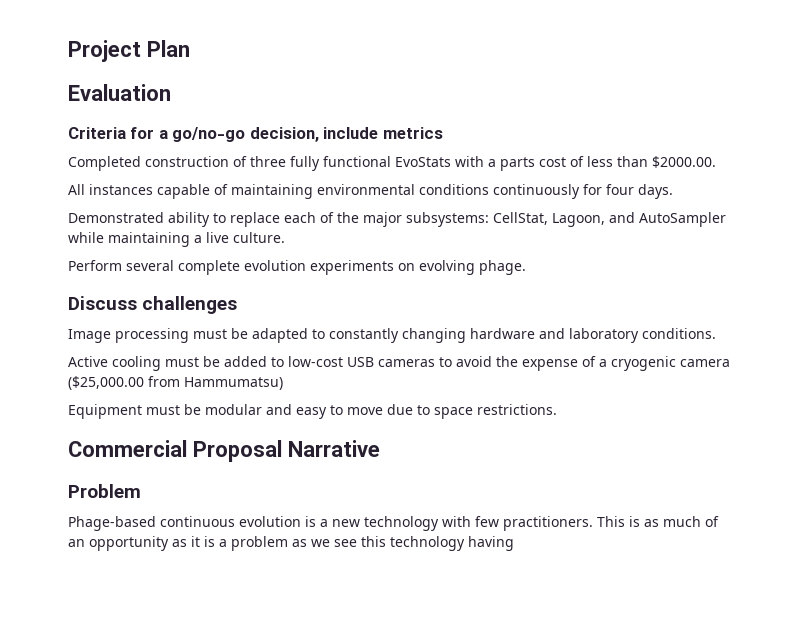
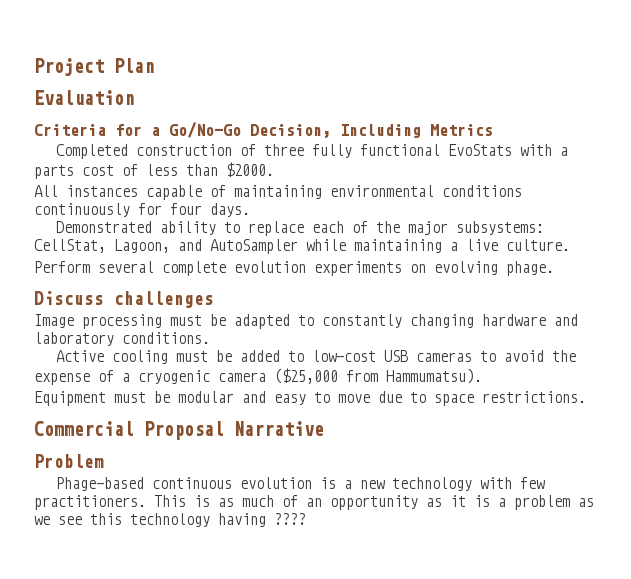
- Criteria for a go/no-go decision, include metrics
+ Criteria for a Go/No-Go Decision, Including Metrics
- Completed construction of three fully functional EvoStats with a parts cost of less than $2000.00.
+ Completed construction of three fully functional EvoStats with a parts cost of less than $2000.
- Active cooling must be added to low-cost USB cameras to avoid the expense of a cryogenic camera ($25,000.00 from Hammumatsu)
+ Active cooling must be added to low-cost USB cameras to avoid the expense of a cryogenic camera ($25,000 from Hammumatsu).
- This is as much of an opportunity as it is a problem as we see this technology having
+ This is as much of an opportunity as it is a problem as we see this technology having ????

